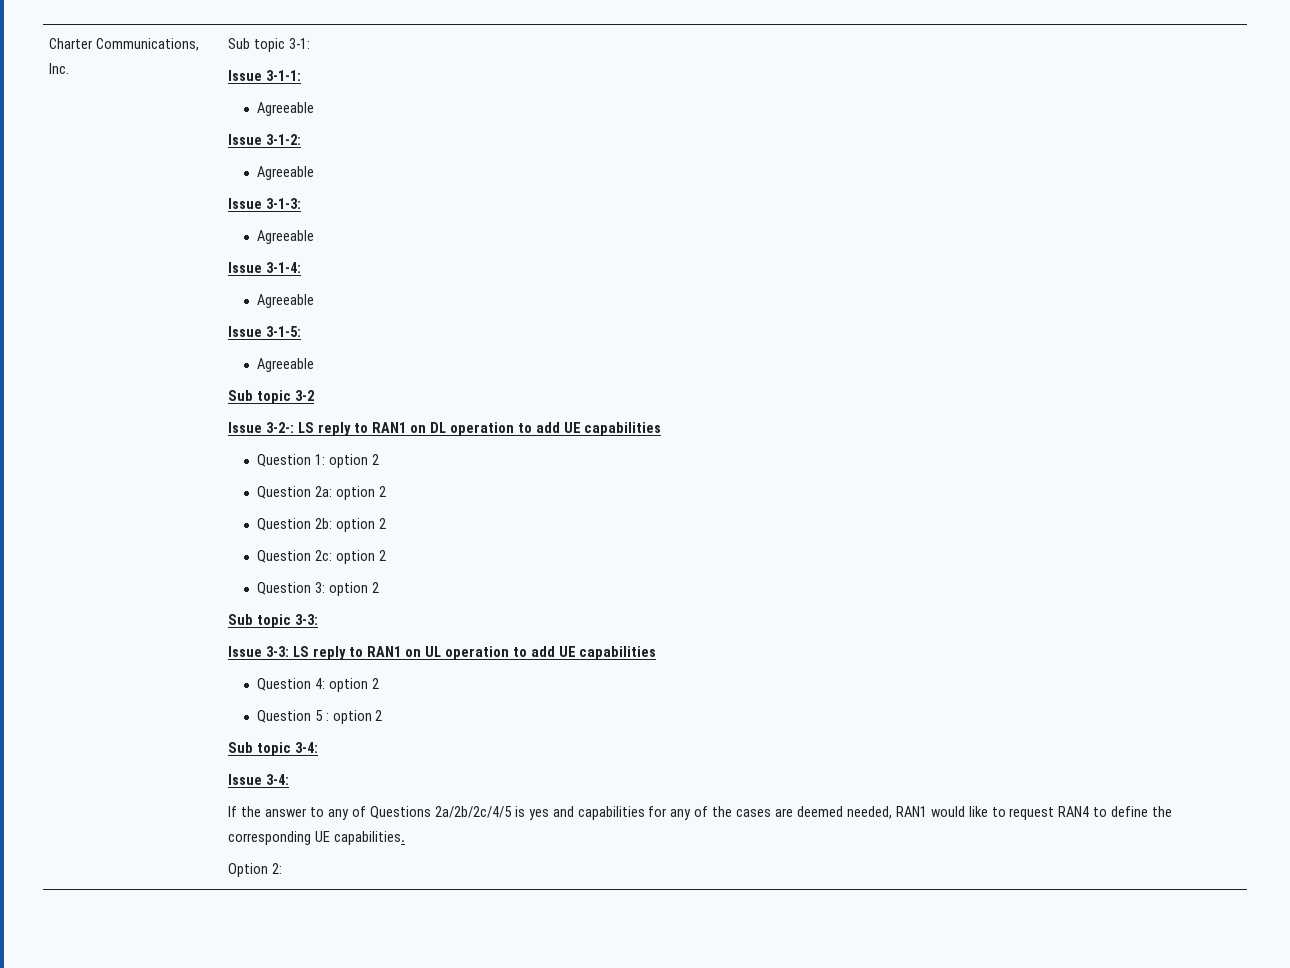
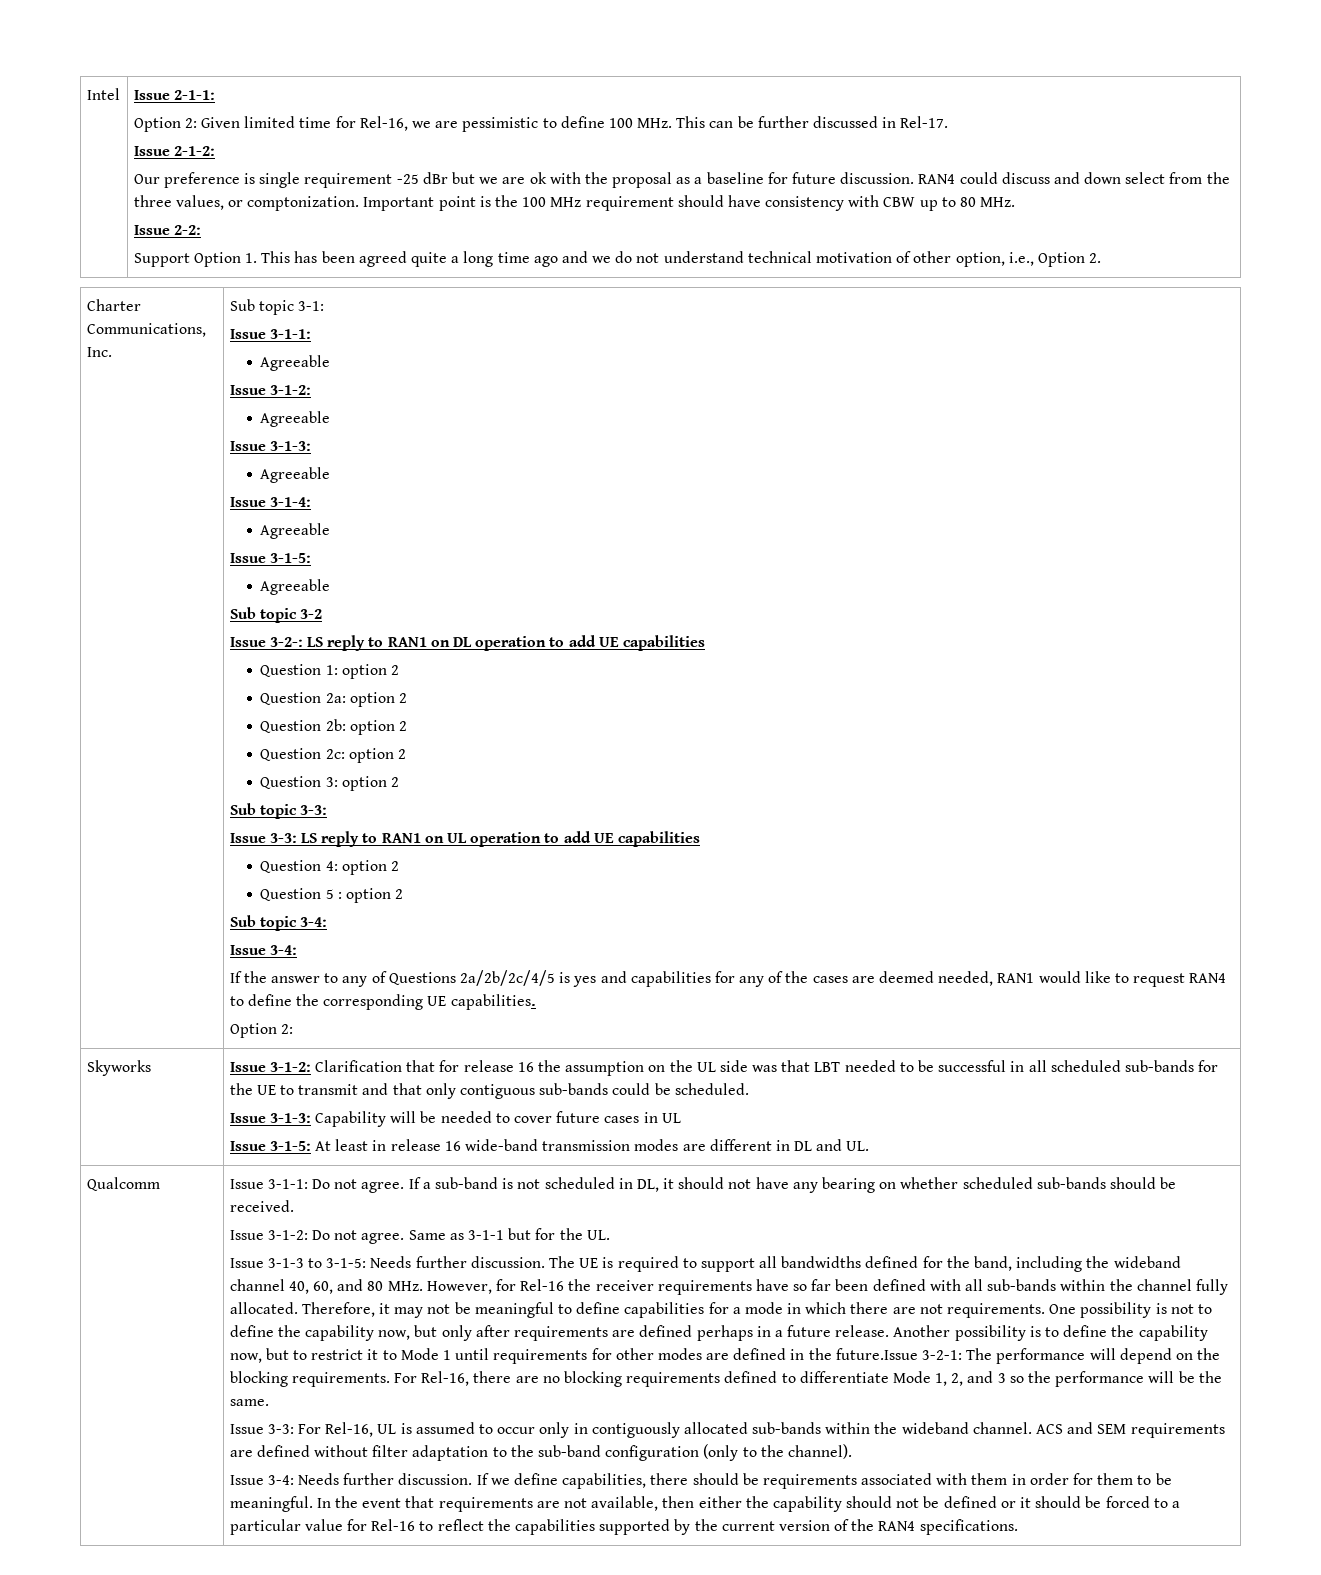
+ Intel | Issue 2-1-1:
+ Option 2: Given limited time for Rel-16, we are pessimistic to define 100 MHz. This can be further discussed in Rel-17.
+ Issue 2-1-2:
+ Our preference is single requirement -25 dBr but we are ok with the proposal as a baseline for future discussion. RAN4 could discuss and down select from the three values, or comptonization. Important point is the 100 MHz requirement should have consistency with CBW up to 80 MHz.
+ Issue 2-2:
+ Support Option 1. This has been agreed quite a long time ago and we do not understand technical motivation of other option, i.e., Option 2.
+ Skyworks | Issue 3-1-2: Clarification that for release 16 the assumption on the UL side was that LBT needed to be successful in all scheduled sub-bands for the UE to transmit and that only contiguous sub-bands could be scheduled.
+ Issue 3-1-3: Capability will be needed to cover future cases in UL
+ Issue 3-1-5: At least in release 16 wide-band transmission modes are different in DL and UL.
+ Qualcomm | Issue 3-1-1: Do not agree. If a sub-band is not scheduled in DL, it should not have any bearing on whether scheduled sub-bands should be received.
+ Issue 3-1-2: Do not agree. Same as 3-1-1 but for the UL.
+ Issue 3-1-3 to 3-1-5: Needs further discussion. The UE is required to support all bandwidths defined for the band, including the wideband channel 40, 60, and 80 MHz. However, for Rel-16 the receiver requirements have so far been defined with all sub-bands within the channel fully allocated. Therefore, it may not be meaningful to define capabilities for a mode in which there are not requirements. One possibility is not to define the capability now, but only after requirements are defined perhaps in a future release. Another possibility is to define the capability now, but to restrict it to Mode 1 until requirements for other modes are defined in the future.Issue 3-2-1: The performance will depend on the blocking requirements. For Rel-16, there are no blocking requirements defined to differentiate Mode 1, 2, and 3 so the performance will be the same.
+ Issue 3-3: For Rel-16, UL is assumed to occur only in contiguously allocated sub-bands within the wideband channel. ACS and SEM requirements are defined without filter adaptation to the sub-band configuration (only to the channel).
+ Issue 3-4: Needs further discussion. If we define capabilities, there should be requirements associated with them in order for them to be meaningful. In the event that requirements are not available, then either the capability should not be defined or it should be forced to a particular value for Rel-16 to reflect the capabilities supported by the current version of the RAN4 specifications.

